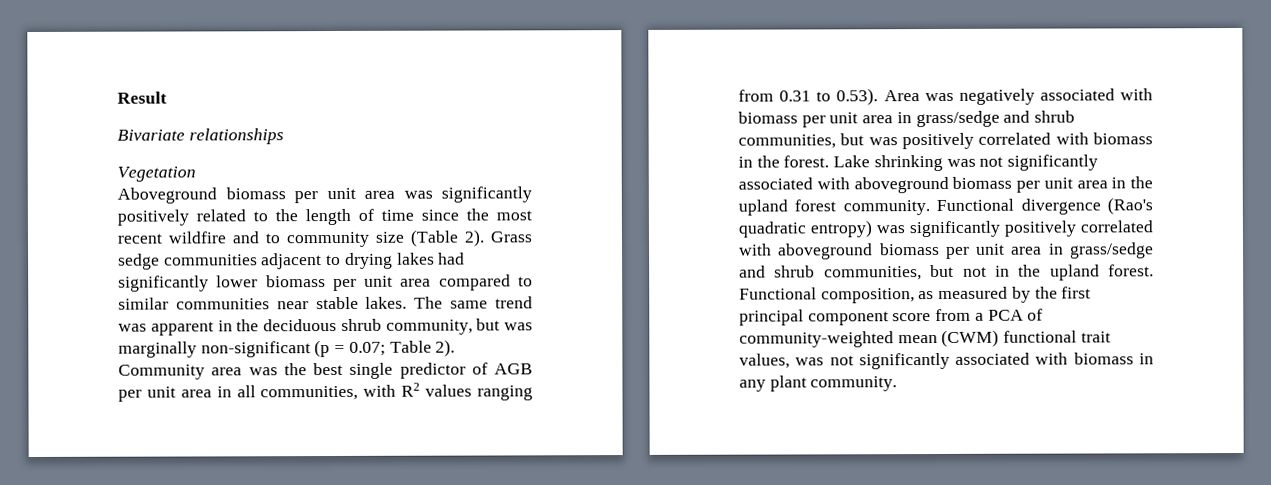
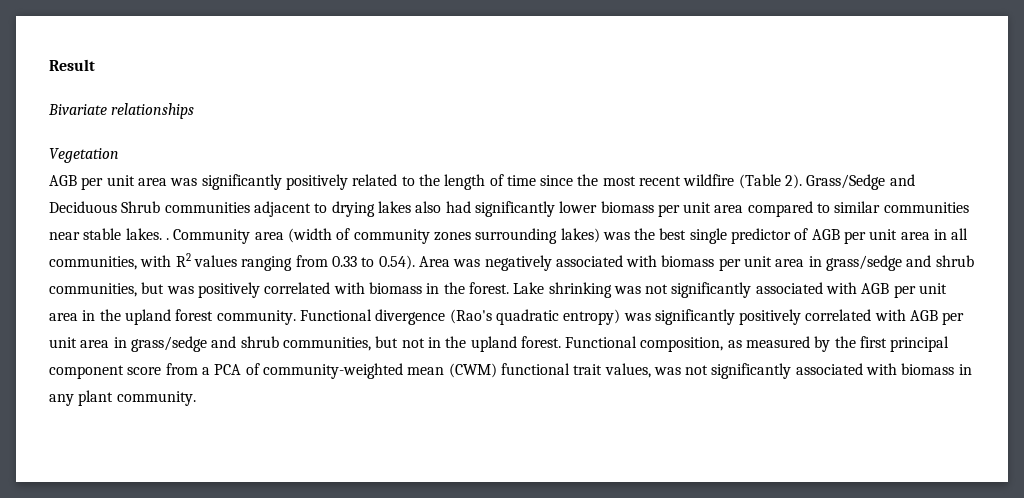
- Aboveground biomass per unit area was significantly positively related to the length of time since the most recent wildfire and to community size (Table 2). Grass sedge communities adjacent to drying lakes had significantly lower biomass per unit area compared to similar communities near stable lakes. The same trend was apparent in the deciduous shrub community, but was marginally non-significant (p = 0.07; Table 2). Community area was the best single predictor of AGB per unit area in all communities, with R2 values ranging from 0.31 to 0.53). Area was negatively associated with biomass per unit area in grass/sedge and shrub communities, but was positively correlated with biomass in the forest.
+ AGB per unit area was significantly positively related to the length of time since the most recent wildfire (Table 2). Grass/Sedge and Deciduous Shrub communities adjacent to drying lakes also had significantly lower biomass per unit area compared to similar communities near stable lakes. . Community area (width of community zones surrounding lakes) was the best single predictor of AGB per unit area in all communities, with R2 values ranging from 0.33 to 0.54). Area was negatively associated with biomass per unit area in grass/sedge and shrub communities, but was positively correlated with biomass in the forest.
- Lake shrinking was not significantly associated with aboveground biomass per unit area in the upland forest community.
+ Lake shrinking was not significantly associated with AGB per unit area in the upland forest community.
- Functional divergence (Rao's quadratic entropy) was significantly positively correlated with aboveground biomass per unit area in grass/sedge and shrub communities, but not in the upland forest.
+ Functional divergence (Rao's quadratic entropy) was significantly positively correlated with AGB per unit area in grass/sedge and shrub communities, but not in the upland forest.

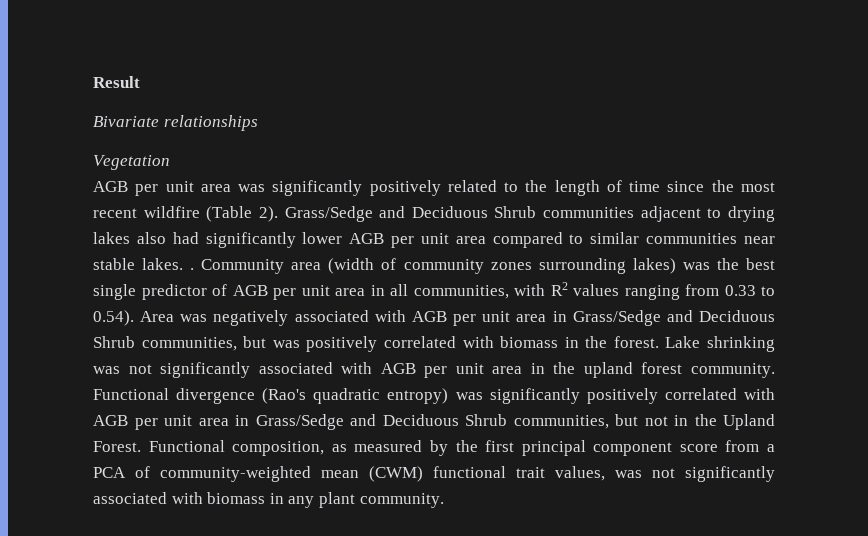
- Grass/Sedge and Deciduous Shrub communities adjacent to drying lakes also had significantly lower biomass per unit area compared to similar communities near stable lakes. .
+ Grass/Sedge and Deciduous Shrub communities adjacent to drying lakes also had significantly lower AGB per unit area compared to similar communities near stable lakes. .
- Community area (width of community zones surrounding lakes) was the best single predictor of AGB per unit area in all communities, with R2 values ranging from 0.33 to 0.54). Area was negatively associated with biomass per unit area in grass/sedge and shrub communities, but was positively correlated with biomass in the forest.
+ Community area (width of community zones surrounding lakes) was the best single predictor of AGB per unit area in all communities, with R2 values ranging from 0.33 to 0.54). Area was negatively associated with AGB per unit area in Grass/Sedge and Deciduous Shrub communities, but was positively correlated with biomass in the forest.
- Functional divergence (Rao's quadratic entropy) was significantly positively correlated with AGB per unit area in grass/sedge and shrub communities, but not in the upland forest.
+ Functional divergence (Rao's quadratic entropy) was significantly positively correlated with AGB per unit area in Grass/Sedge and Deciduous Shrub communities, but not in the Upland Forest.

